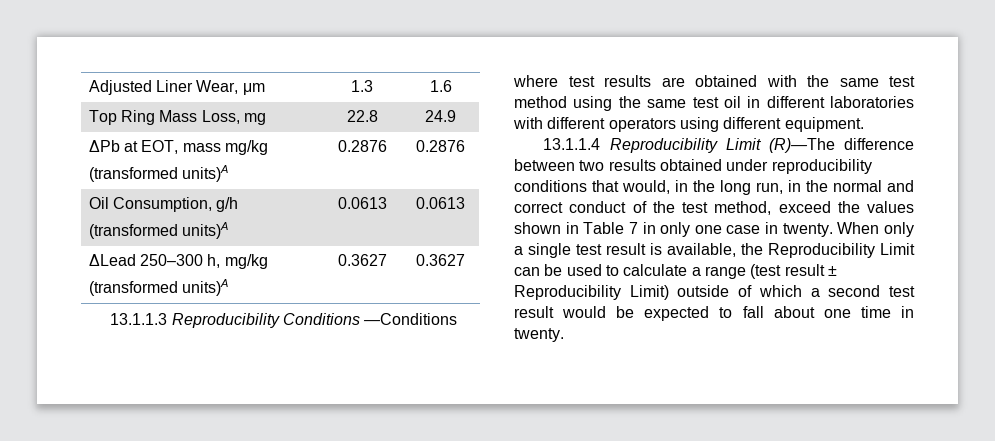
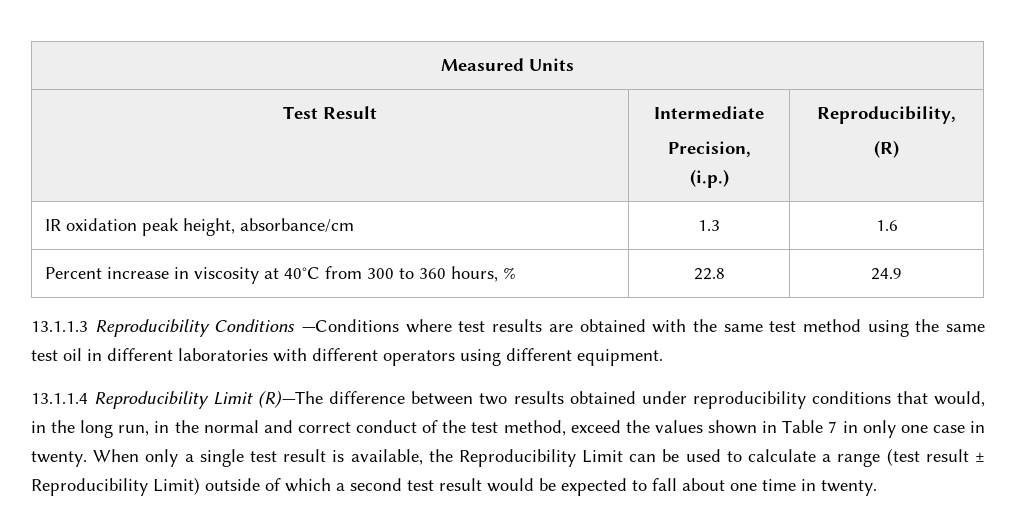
- Adjusted Liner Wear, μm | 1.3 | 1.6
- Top Ring Mass Loss, mg | 22.8 | 24.9
- ΔPb at EOT, mass mg/kg
- (transformed units)A | 0.2876 | 0.2876
- Oil Consumption, g/h
- (transformed units)A | 0.0613 | 0.0613
- ΔLead 250–300 h, mg/kg
- (transformed units)A | 0.3627 | 0.3627
+ Measured Units
+ Test Result | Intermediate
+ Precision,
+ (i.p.) | Reproducibility,
+ (R)
+ IR oxidation peak height, absorbance/cm | 1.3 | 1.6
+ Percent increase in viscosity at 40°C from 300 to 360 hours, % | 22.8 | 24.9

